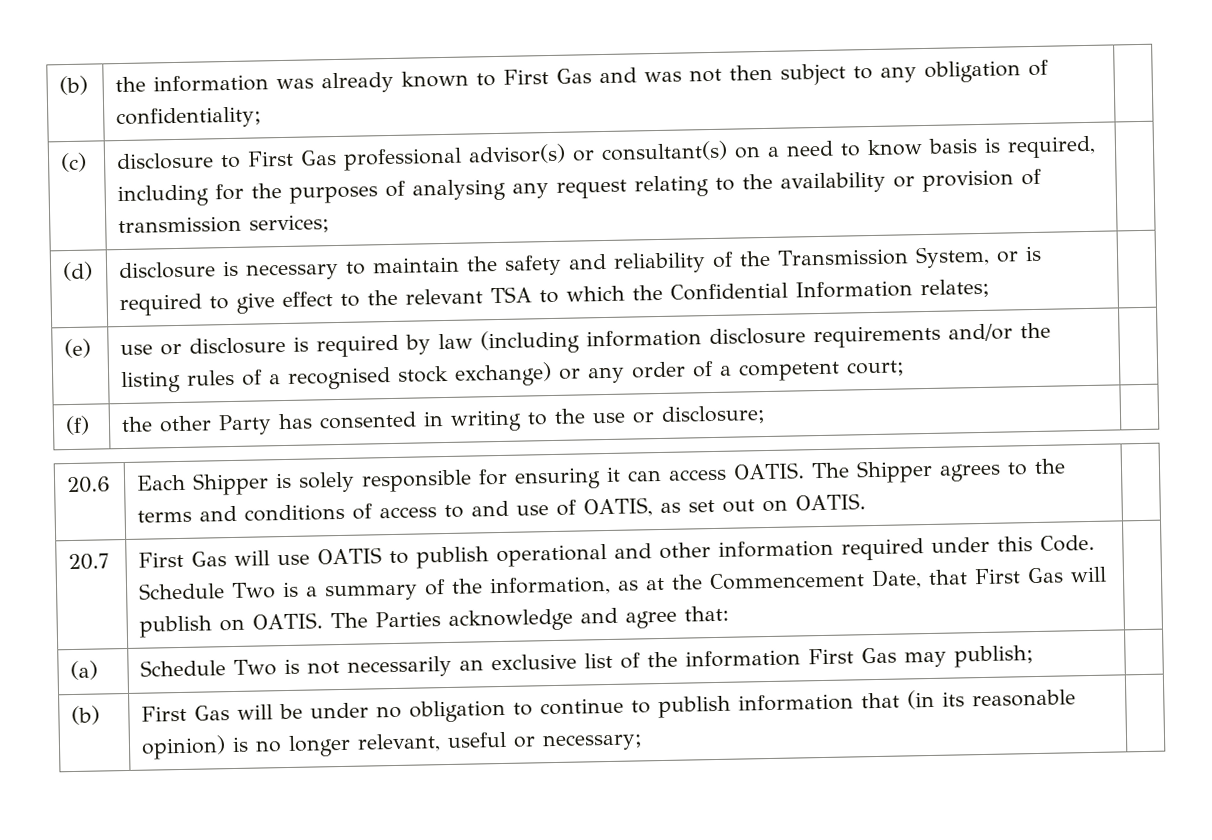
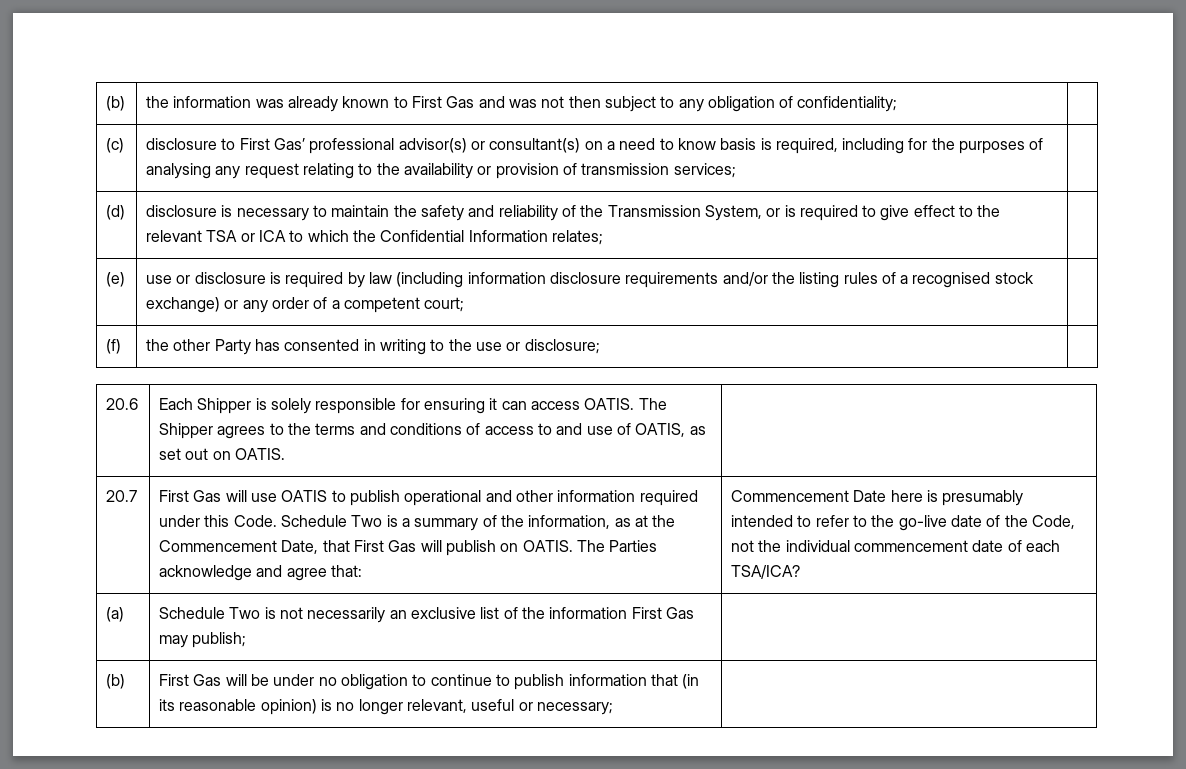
- (c) | disclosure to First Gas professional advisor(s) or consultant(s) on a need to know basis is required, including for the purposes of analysing any request relating to the availability or provision of transmission services; |
+ (c) | disclosure to First Gas’ professional advisor(s) or consultant(s) on a need to know basis is required, including for the purposes of analysing any request relating to the availability or provision of transmission services; |
- (d) | disclosure is necessary to maintain the safety and reliability of the Transmission System, or is required to give effect to the relevant TSA to which the Confidential Information relates; |
+ (d) | disclosure is necessary to maintain the safety and reliability of the Transmission System, or is required to give effect to the relevant TSA or ICA to which the Confidential Information relates; |
+ Commencement Date here is presumably intended to refer to the go-live date of the Code, not the individual commencement date of each TSA/ICA?

